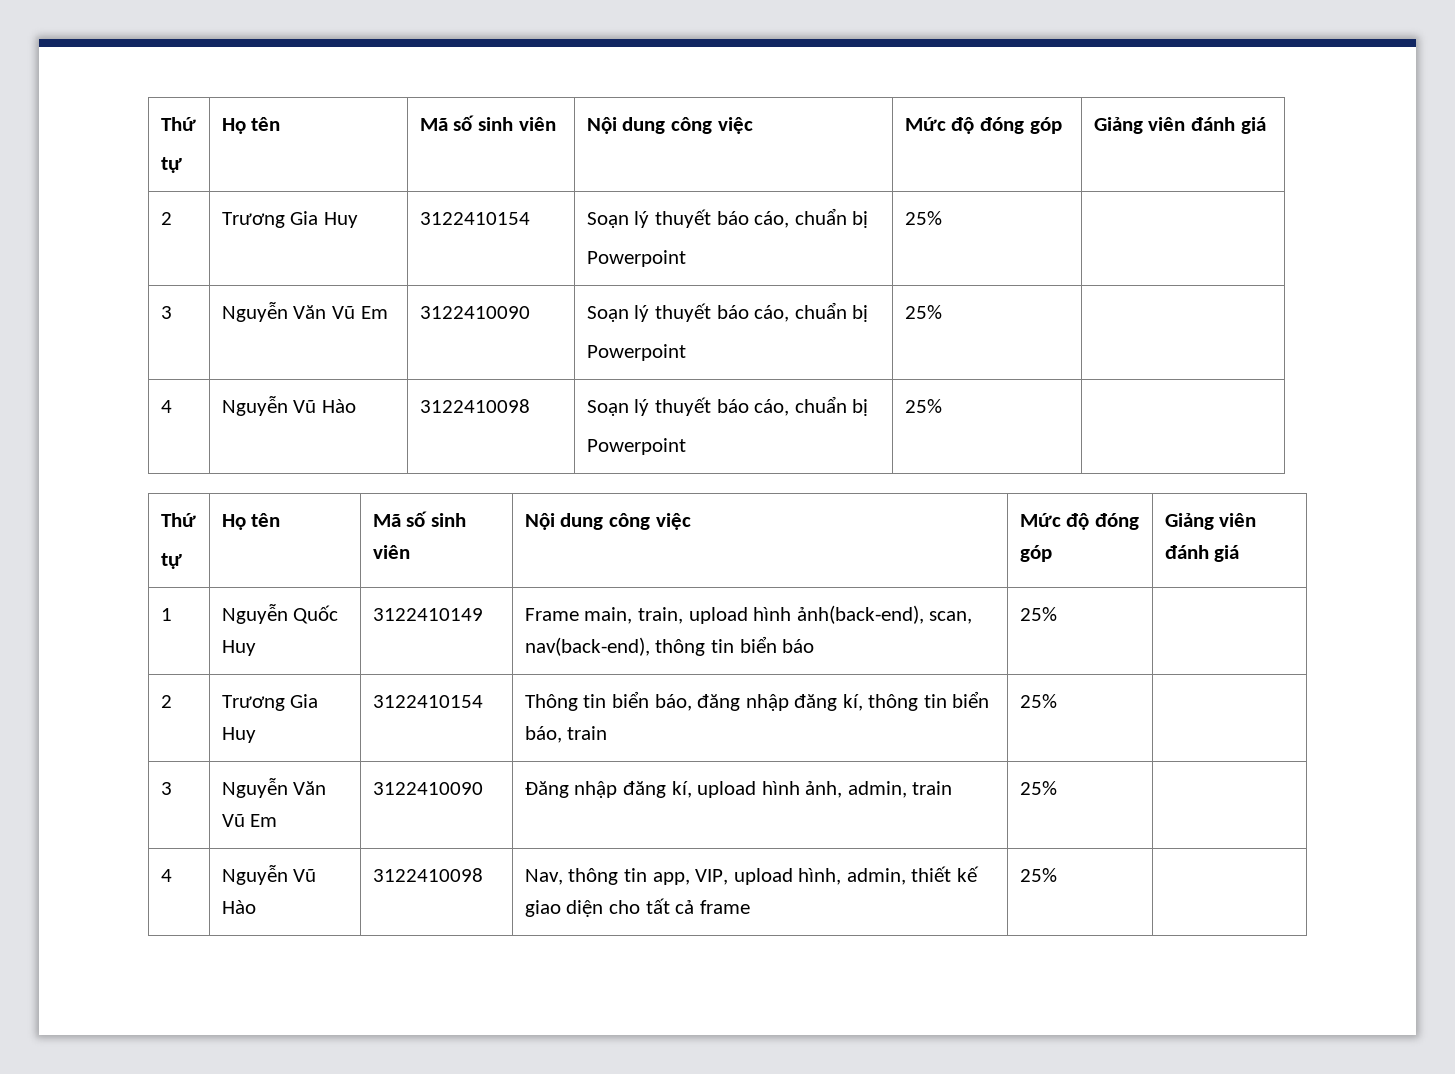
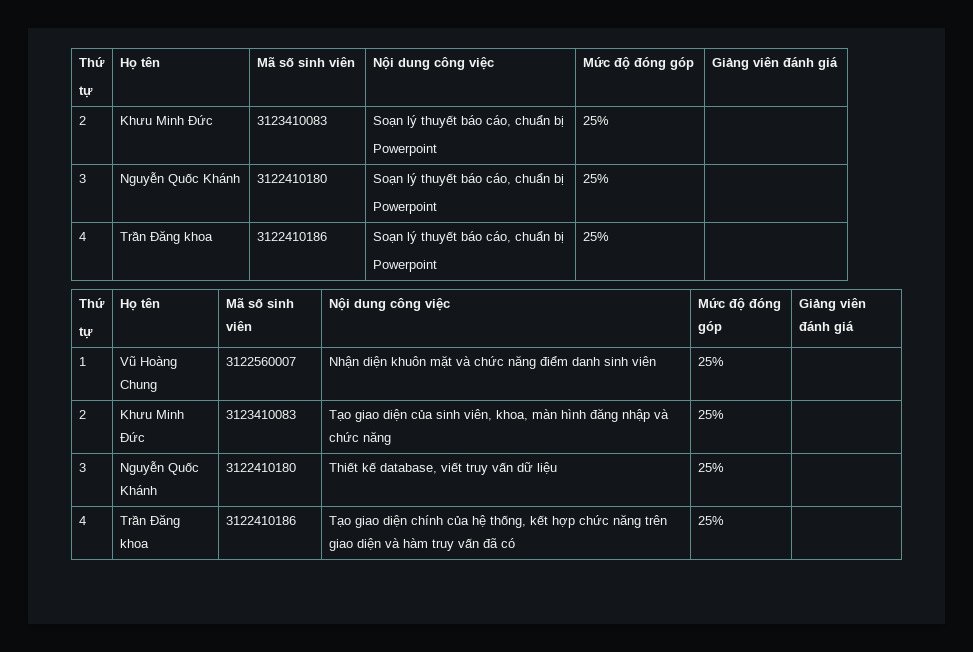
- 2 | Trương Gia Huy | 3122410154 | Soạn lý thuyết báo cáo, chuẩn bị
+ 2 | Khưu Minh Đức | 3123410083 | Soạn lý thuyết báo cáo, chuẩn bị
- 3 | Nguyễn Văn Vũ Em | 3122410090 | Soạn lý thuyết báo cáo, chuẩn bị
+ 3 | Nguyễn Quốc Khánh | 3122410180 | Soạn lý thuyết báo cáo, chuẩn bị
- 4 | Nguyễn Vũ Hào | 3122410098 | Soạn lý thuyết báo cáo, chuẩn bị
+ 4 | Trần Đăng khoa | 3122410186 | Soạn lý thuyết báo cáo, chuẩn bị
- 1 | Nguyễn Quốc Huy | 3122410149 | Frame main, train, upload hình ảnh(back-end), scan, nav(back-end), thông tin biển báo | 25% |
- 2 | Trương Gia Huy | 3122410154 | Thông tin biển báo, đăng nhập đăng kí, thông tin biển báo, train | 25% |
- 3 | Nguyễn Văn Vũ Em | 3122410090 | Đăng nhập đăng kí, upload hình ảnh, admin, train | 25% |
- 4 | Nguyễn Vũ Hào | 3122410098 | Nav, thông tin app, VIP, upload hình, admin, thiết kế giao diện cho tất cả frame | 25% |
+ 1 | Vũ Hoàng Chung | 3122560007 | Nhận diện khuôn mặt và chức năng điểm danh sinh viên | 25% |
+ 2 | Khưu Minh Đức | 3123410083 | Tạo giao diện của sinh viên, khoa, màn hình đăng nhập và chức năng | 25% |
+ 3 | Nguyễn Quốc Khánh | 3122410180 | Thiết kế database, viết truy vấn dữ liệu | 25% |
+ 4 | Trần Đăng khoa | 3122410186 | Tạo giao diện chính của hệ thống, kết hợp chức năng trên giao diện và hàm truy vấn đã có | 25% |

